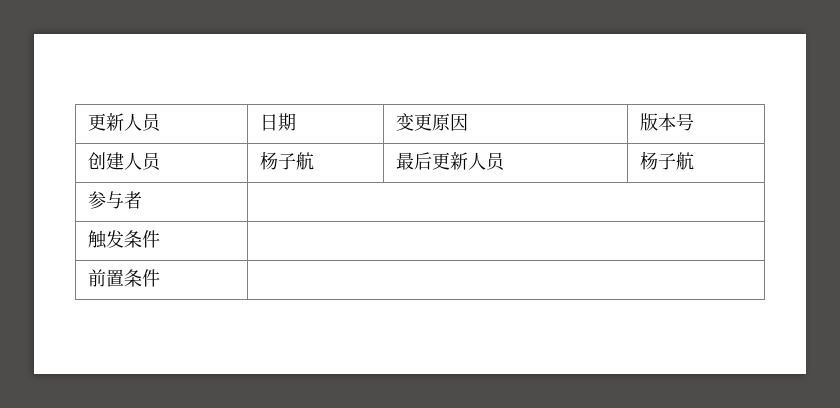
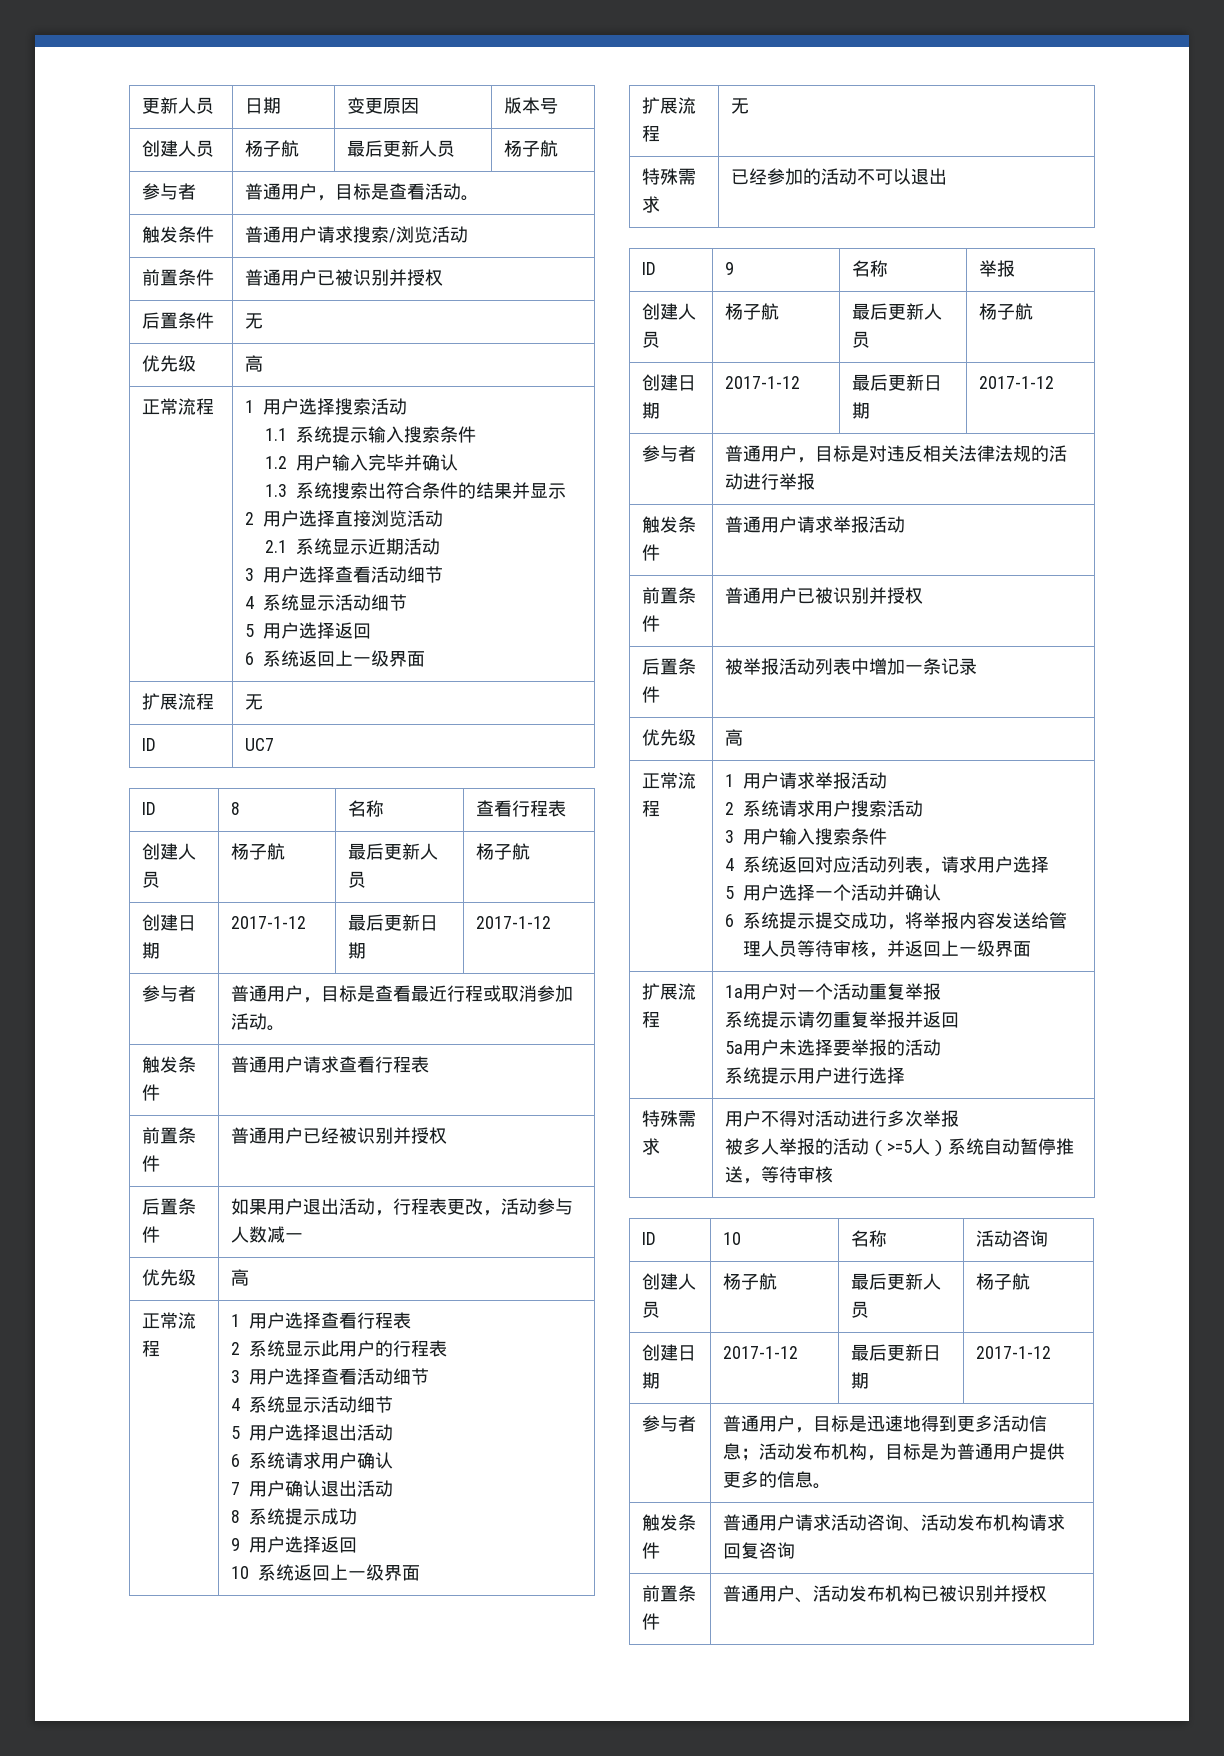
- 参与者 |
- 触发条件 |
- 前置条件 |
+ 参与者 | 普通用户，目标是查看活动。
+ 触发条件 | 普通用户请求搜索/浏览活动
+ 前置条件 | 普通用户已被识别并授权
+ 后置条件 | 无
+ 优先级 | 高
+ 正常流程 | 1用户选择搜索活动
+ 1.1系统提示输入搜索条件
+ 1.2用户输入完毕并确认
+ 1.3系统搜索出符合条件的结果并显示
+ 2用户选择直接浏览活动
+ 2.1系统显示近期活动
+ 3用户选择查看活动细节
+ 4系统显示活动细节
+ 5用户选择返回
+ 6系统返回上一级界面
+ 扩展流程 | 无
+ ID | UC7
+ ID | 8 | 名称 | 查看行程表
+ 创建人员 | 杨子航 | 最后更新人员 | 杨子航
+ 创建日期 | 2017-1-12 | 最后更新日期 | 2017-1-12
+ 参与者 | 普通用户，目标是查看最近行程或取消参加活动。
+ 触发条件 | 普通用户请求查看行程表
+ 前置条件 | 普通用户已经被识别并授权
+ 后置条件 | 如果用户退出活动，行程表更改，活动参与人数减一
+ 优先级 | 高
+ 正常流程 | 1用户选择查看行程表
+ 2系统显示此用户的行程表
+ 3用户选择查看活动细节
+ 4系统显示活动细节
+ 5用户选择退出活动
+ 6系统请求用户确认
+ 7用户确认退出活动
+ 8系统提示成功
+ 9用户选择返回
+ 10系统返回上一级界面
+ 扩展流程 | 无
+ 特殊需求 | 已经参加的活动不可以退出
+ ID | 9 | 名称 | 举报
+ 创建人员 | 杨子航 | 最后更新人员 | 杨子航
+ 创建日期 | 2017-1-12 | 最后更新日期 | 2017-1-12
+ 参与者 | 普通用户，目标是对违反相关法律法规的活动进行举报
+ 触发条件 | 普通用户请求举报活动
+ 前置条件 | 普通用户已被识别并授权
+ 后置条件 | 被举报活动列表中增加一条记录
+ 优先级 | 高
+ 正常流程 | 1用户请求举报活动
+ 2系统请求用户搜索活动
+ 3用户输入搜索条件
+ 4系统返回对应活动列表，请求用户选择
+ 5用户选择一个活动并确认
+ 6系统提示提交成功，将举报内容发送给管理人员等待审核，并返回上一级界面
+ 扩展流程 | 1a用户对一个活动重复举报
+ 系统提示请勿重复举报并返回
+ 5a用户未选择要举报的活动
+ 系统提示用户进行选择
+ 特殊需求 | 用户不得对活动进行多次举报
+ 被多人举报的活动（>=5人）系统自动暂停推送，等待审核
+ ID | 10 | 名称 | 活动咨询
+ 创建人员 | 杨子航 | 最后更新人员 | 杨子航
+ 创建日期 | 2017-1-12 | 最后更新日期 | 2017-1-12
+ 参与者 | 普通用户，目标是迅速地得到更多活动信息；活动发布机构，目标是为普通用户提供更多的信息。
+ 触发条件 | 普通用户请求活动咨询、活动发布机构请求回复咨询
+ 前置条件 | 普通用户、活动发布机构已被识别并授权

